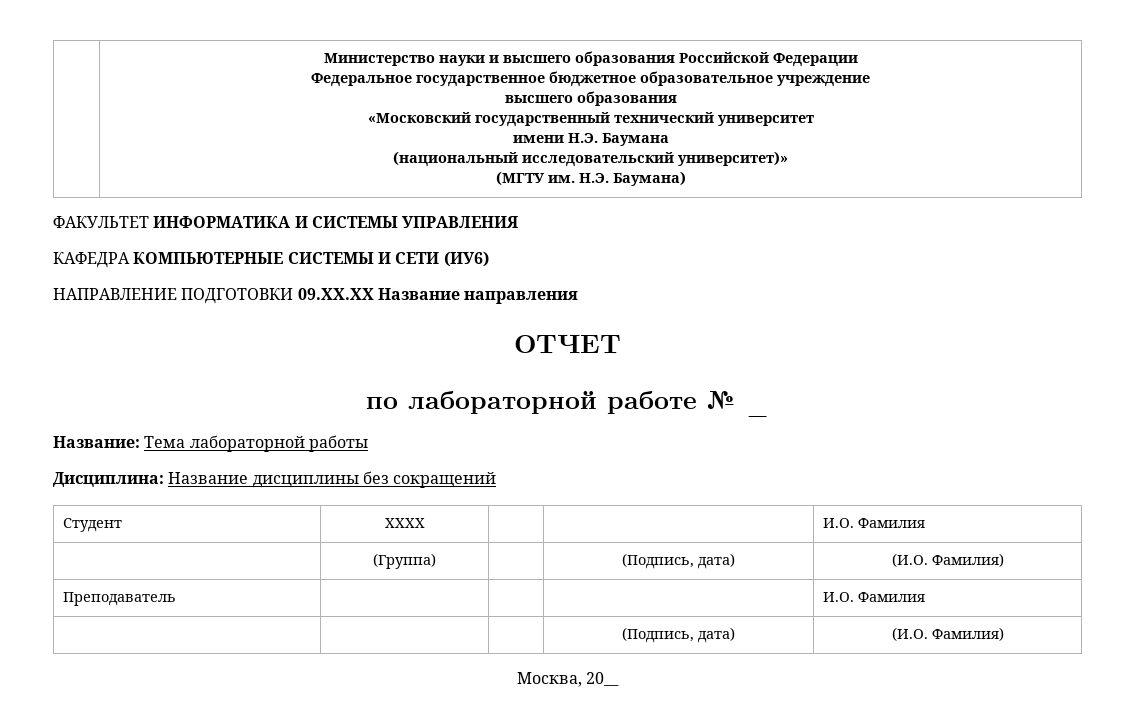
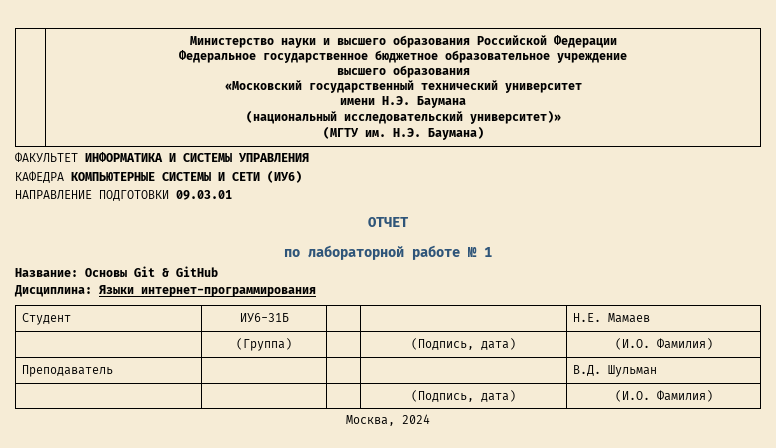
- НАПРАВЛЕНИЕ ПОДГОТОВКИ 09.ХХ.ХХ Название направления
+ НАПРАВЛЕНИЕ ПОДГОТОВКИ 09.03.01
- по лабораторной работе № _
+ по лабораторной работе № 1
- Название: Тема лабораторной работы
- Дисциплина: Название дисциплины без сокращений
- Студент | ХХХХ | | | И.О. Фамилия
+ Название: Основы Git & GitHub
+ Дисциплина: Языки интернет-программирования
+ Студент | ИУ6-31Б | | | Н.Е. Мамаев
- Преподаватель | | | | И.О. Фамилия
+ Преподаватель | | | | В.Д. Шульман
- Москва, 20__
+ Москва, 2024

